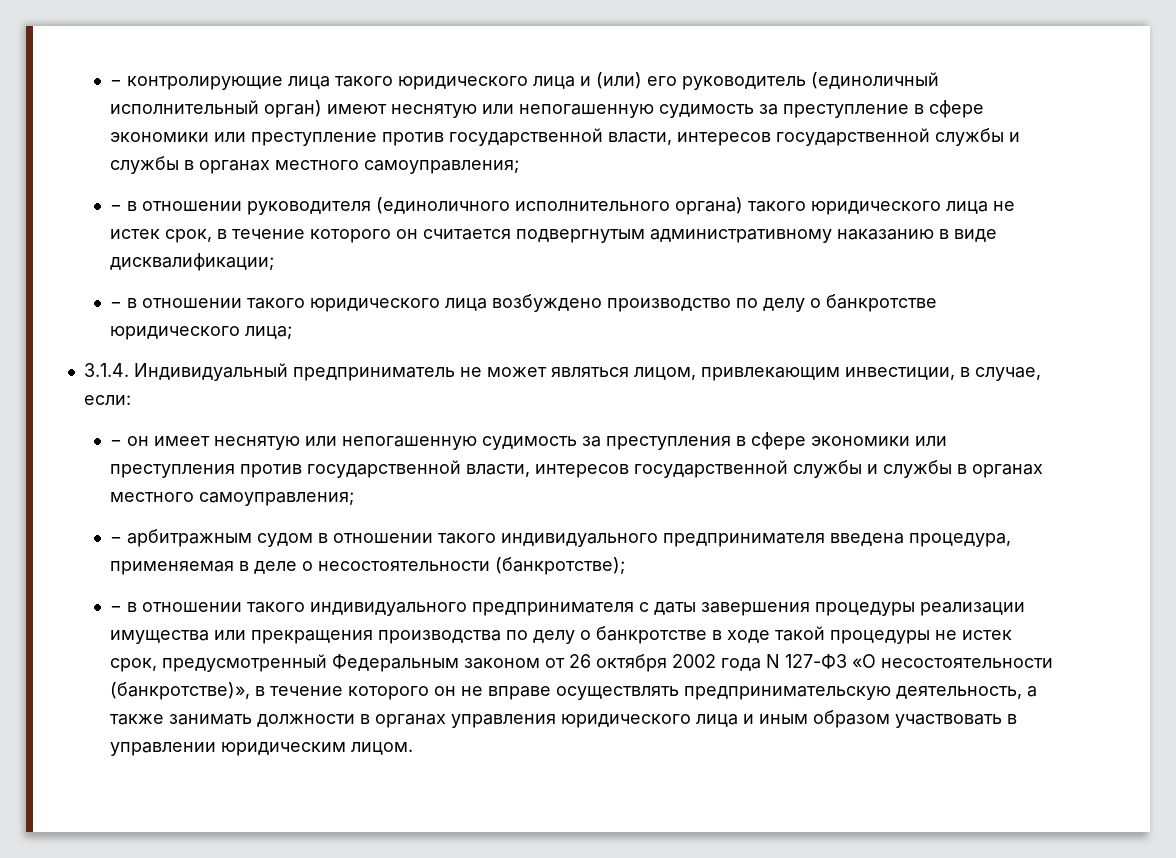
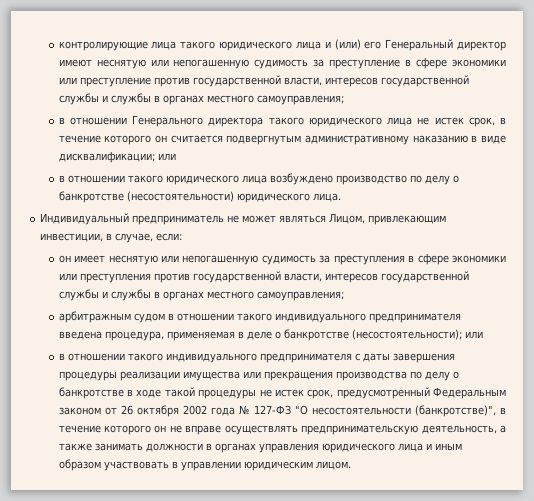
- − контролирующие лица такого юридического лица и (или) его руководитель (единоличный исполнительный орган) имеют неснятую или непогашенную судимость за преступление в сфере экономики или преступление против государственной власти, интересов государственной службы и службы в органах местного самоуправления;
+ контролирующие лица такого юридического лица и (или) его Генеральный директор имеют неснятую или непогашенную судимость за преступление в сфере экономики или преступление против государственной власти, интересов государственной службы и службы в органах местного самоуправления;
- − в отношении руководителя (единоличного исполнительного органа) такого юридического лица не истек срок, в течение которого он считается подвергнутым административному наказанию в виде дисквалификации;
- − в отношении такого юридического лица возбуждено производство по делу о банкротстве юридического лица;
- 3.1.4. Индивидуальный предприниматель не может являться лицом, привлекающим инвестиции, в случае, если:
+ в отношении Генерального директора такого юридического лица не истек срок, в течение которого он считается подвергнутым административному наказанию в виде дисквалификации; или
+ в отношении такого юридического лица возбуждено производство по делу о банкротстве (несостоятельности) юридического лица.
+ Индивидуальный предприниматель не может являться Лицом, привлекающим инвестиции, в случае, если:
- − он имеет неснятую или непогашенную судимость за преступления в сфере экономики или преступления против государственной власти, интересов государственной службы и службы в органах местного самоуправления;
+ он имеет неснятую или непогашенную судимость за преступления в сфере экономики или преступления против государственной власти, интересов государственной службы и службы в органах местного самоуправления;
- − арбитражным судом в отношении такого индивидуального предпринимателя введена процедура, применяемая в деле о несостоятельности (банкротстве);
- − в отношении такого индивидуального предпринимателя с даты завершения процедуры реализации имущества или прекращения производства по делу о банкротстве в ходе такой процедуры не истек срок, предусмотренный Федеральным законом от 26 октября 2002 года N 127-ФЗ «О несостоятельности (банкротстве)», в течение которого он не вправе осуществлять предпринимательскую деятельность, а также занимать должности в органах управления юридического лица и иным образом участвовать в управлении юридическим лицом.
+ арбитражным судом в отношении такого индивидуального предпринимателя введена процедура, применяемая в деле о банкротстве (несостоятельности); или
+ в отношении такого индивидуального предпринимателя с даты завершения процедуры реализации имущества или прекращения производства по делу о банкротстве в ходе такой процедуры не истек срок, предусмотренный Федеральным законом от 26 октября 2002 года № 127-ФЗ "О несостоятельности (банкротстве)", в течение которого он не вправе осуществлять предпринимательскую деятельность, а также занимать должности в органах управления юридического лица и иным образом участвовать в управлении юридическим лицом.

